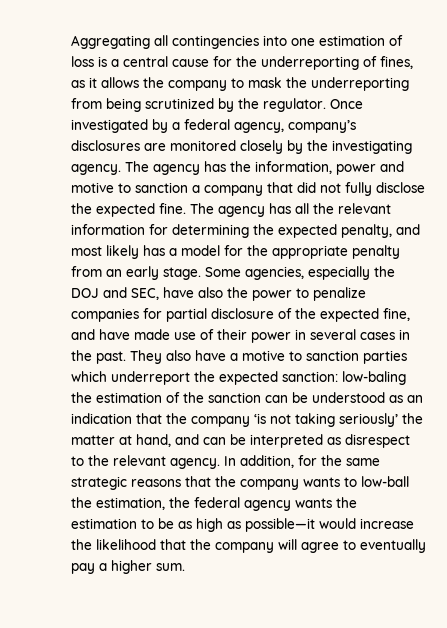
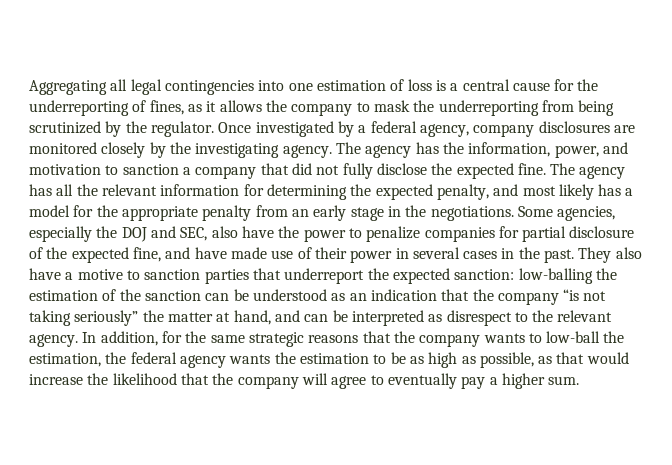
- Aggregating all contingencies into one estimation of loss is a central cause for the underreporting of fines, as it allows the company to mask the underreporting from being scrutinized by the regulator.
+ Aggregating all legal contingencies into one estimation of loss is a central cause for the underreporting of fines, as it allows the company to mask the underreporting from being scrutinized by the regulator.
- Once investigated by a federal agency, company’s disclosures are monitored closely by the investigating agency.
+ Once investigated by a federal agency, company disclosures are monitored closely by the investigating agency.
- The agency has the information, power and motive to sanction a company that did not fully disclose the expected fine.
+ The agency has the information, power, and motivation to sanction a company that did not fully disclose the expected fine.
- The agency has all the relevant information for determining the expected penalty, and most likely has a model for the appropriate penalty from an early stage.
+ The agency has all the relevant information for determining the expected penalty, and most likely has a model for the appropriate penalty from an early stage in the negotiations.
- Some agencies, especially the DOJ and SEC, have also the power to penalize companies for partial disclosure of the expected fine, and have made use of their power in several cases in the past.
+ Some agencies, especially the DOJ and SEC, also have the power to penalize companies for partial disclosure of the expected fine, and have made use of their power in several cases in the past.
- They also have a motive to sanction parties which underreport the expected sanction: low-baling the estimation of the sanction can be understood as an indication that the company ‘is not taking seriously’ the matter at hand, and can be interpreted as disrespect to the relevant agency.
+ They also have a motive to sanction parties that underreport the expected sanction: low-balling the estimation of the sanction can be understood as an indication that the company “is not taking seriously” the matter at hand, and can be interpreted as disrespect to the relevant agency.
- In addition, for the same strategic reasons that the company wants to low-ball the estimation, the federal agency wants the estimation to be as high as possible—it would increase the likelihood that the company will agree to eventually pay a higher sum.
+ In addition, for the same strategic reasons that the company wants to low-ball the estimation, the federal agency wants the estimation to be as high as possible, as that would increase the likelihood that the company will agree to eventually pay a higher sum.

